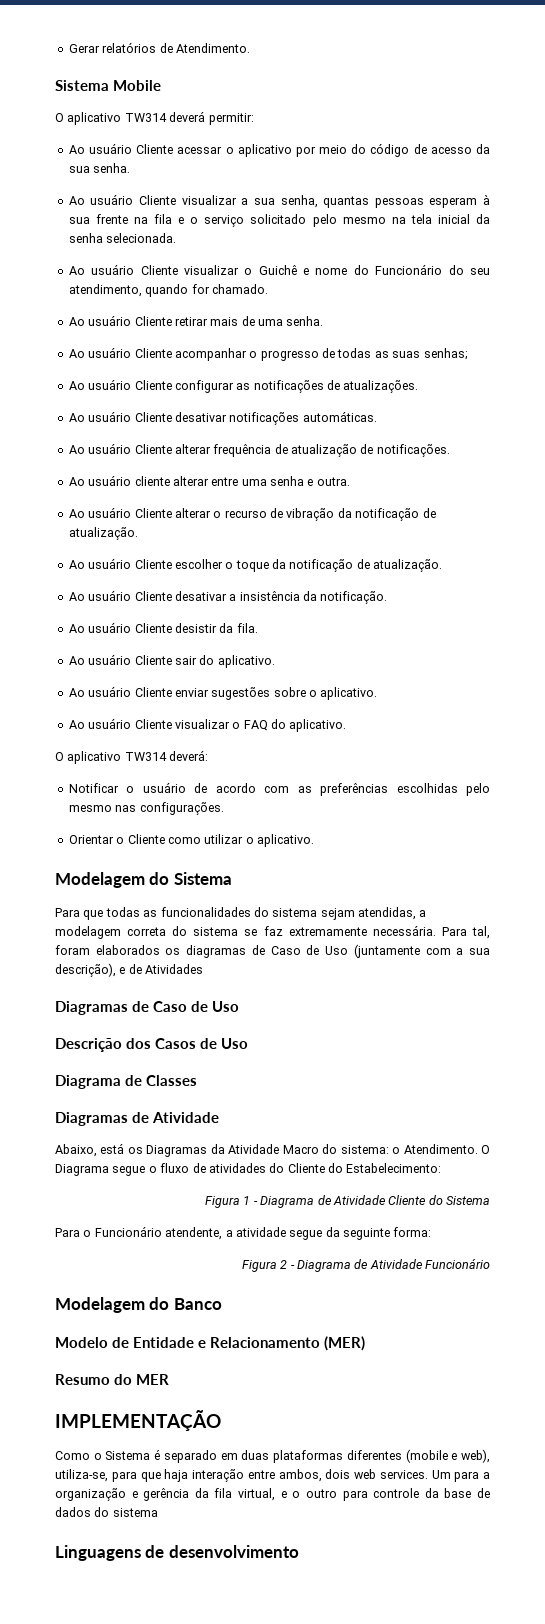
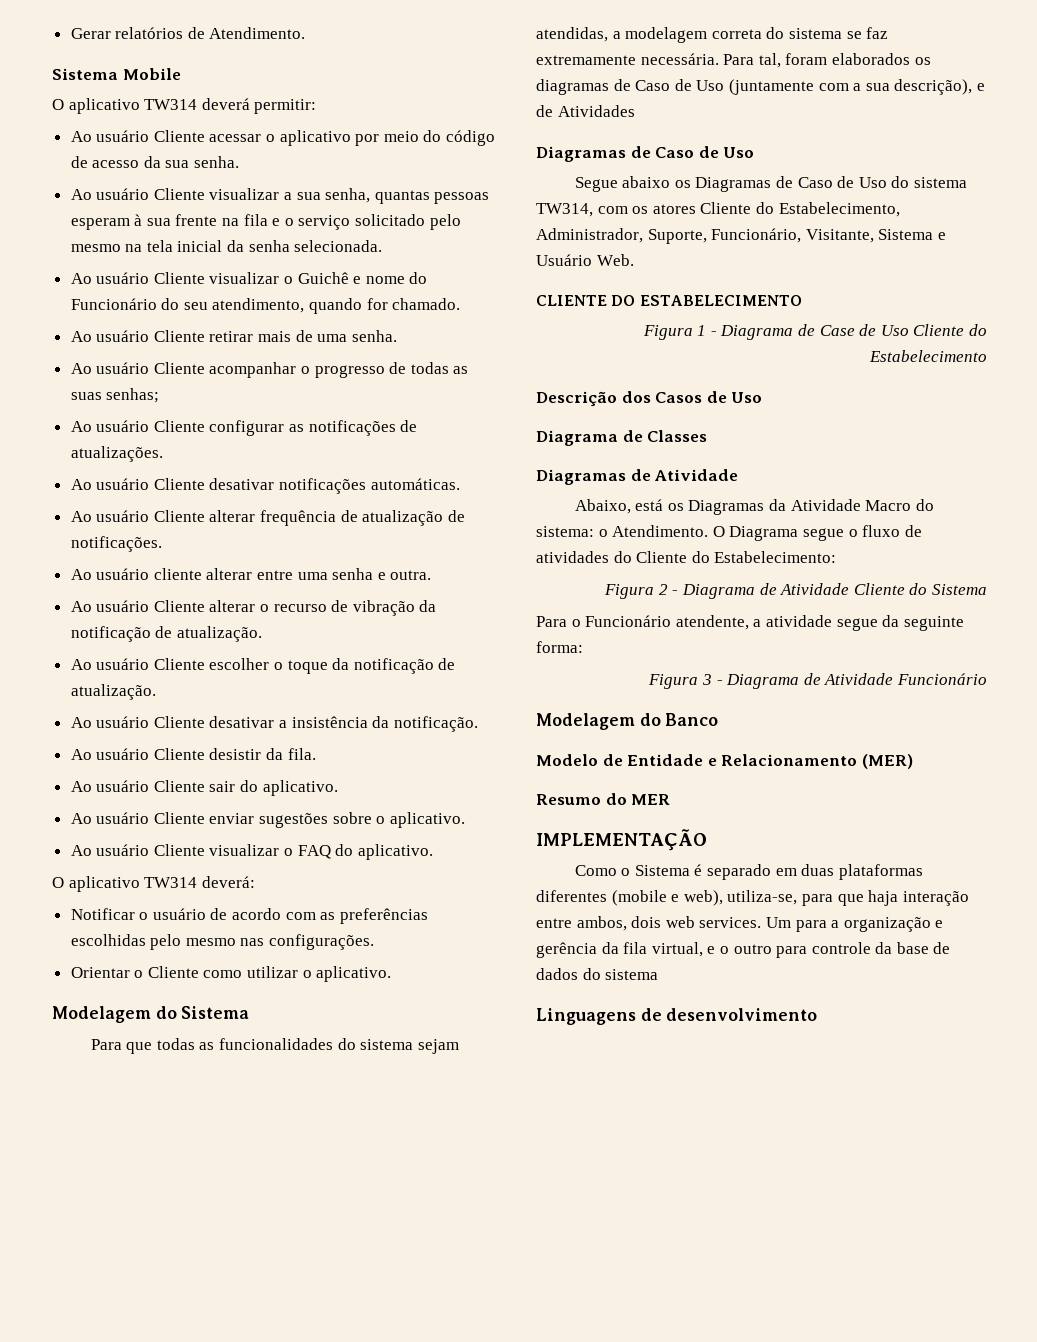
+ Segue abaixo os Diagramas de Caso de Uso do sistema TW314, com os atores Cliente do Estabelecimento, Administrador, Suporte, Funcionário, Visitante, Sistema e Usuário Web.
+ CLIENTE DO ESTABELECIMENTO
+ Figura 1 - Diagrama de Case de Uso Cliente do Estabelecimento
- Figura 1 - Diagrama de Atividade Cliente do Sistema
+ Figura 2 - Diagrama de Atividade Cliente do Sistema
- Figura 2 - Diagrama de Atividade Funcionário
+ Figura 3 - Diagrama de Atividade Funcionário

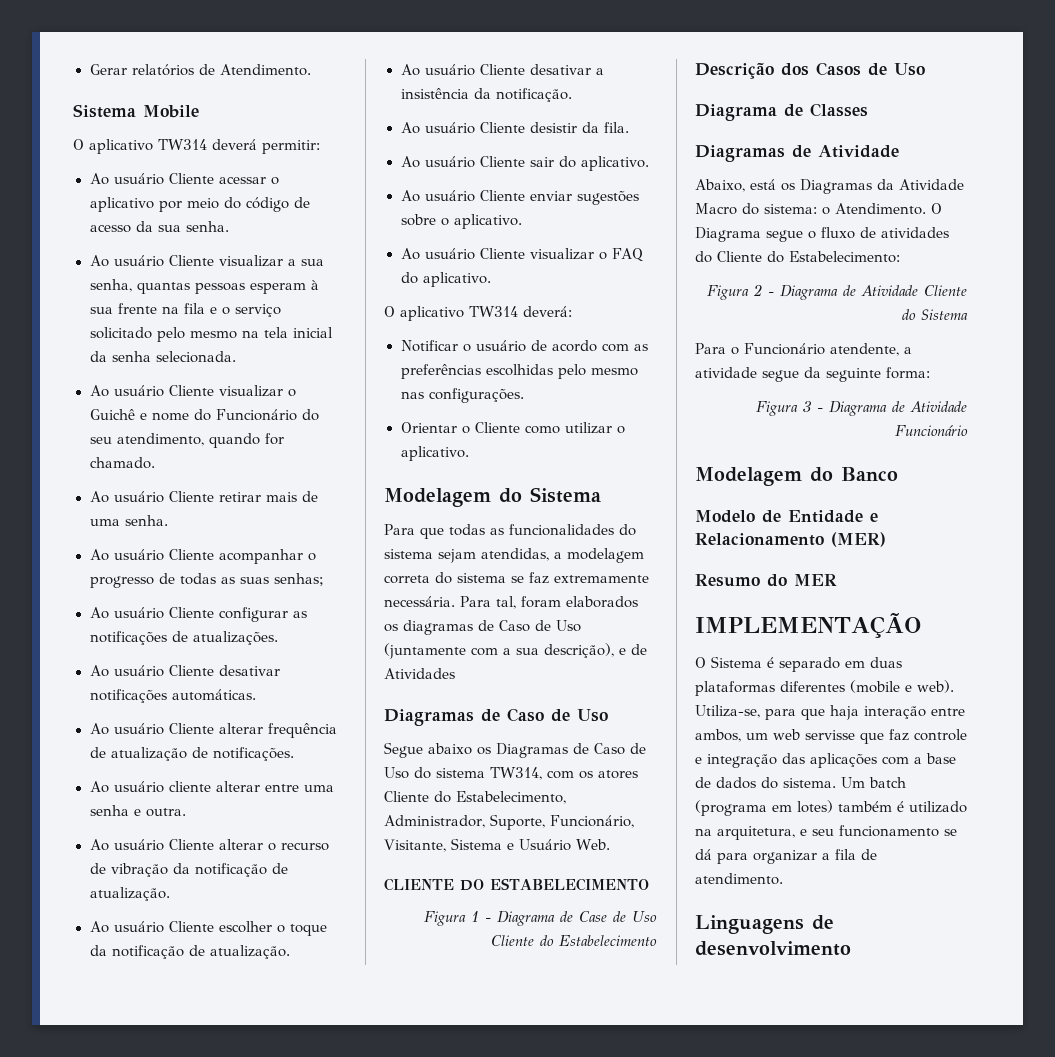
- Como o Sistema é separado em duas plataformas diferentes (mobile e web), utiliza-se, para que haja interação entre ambos, dois web services. Um para a organização e gerência da fila virtual, e o outro para controle da base de dados do sistema
+ O Sistema é separado em duas plataformas diferentes (mobile e web). Utiliza-se, para que haja interação entre ambos, um web servisse que faz controle e integração das aplicações com a base de dados do sistema. Um batch (programa em lotes) também é utilizado na arquitetura, e seu funcionamento se dá para organizar a fila de atendimento.

